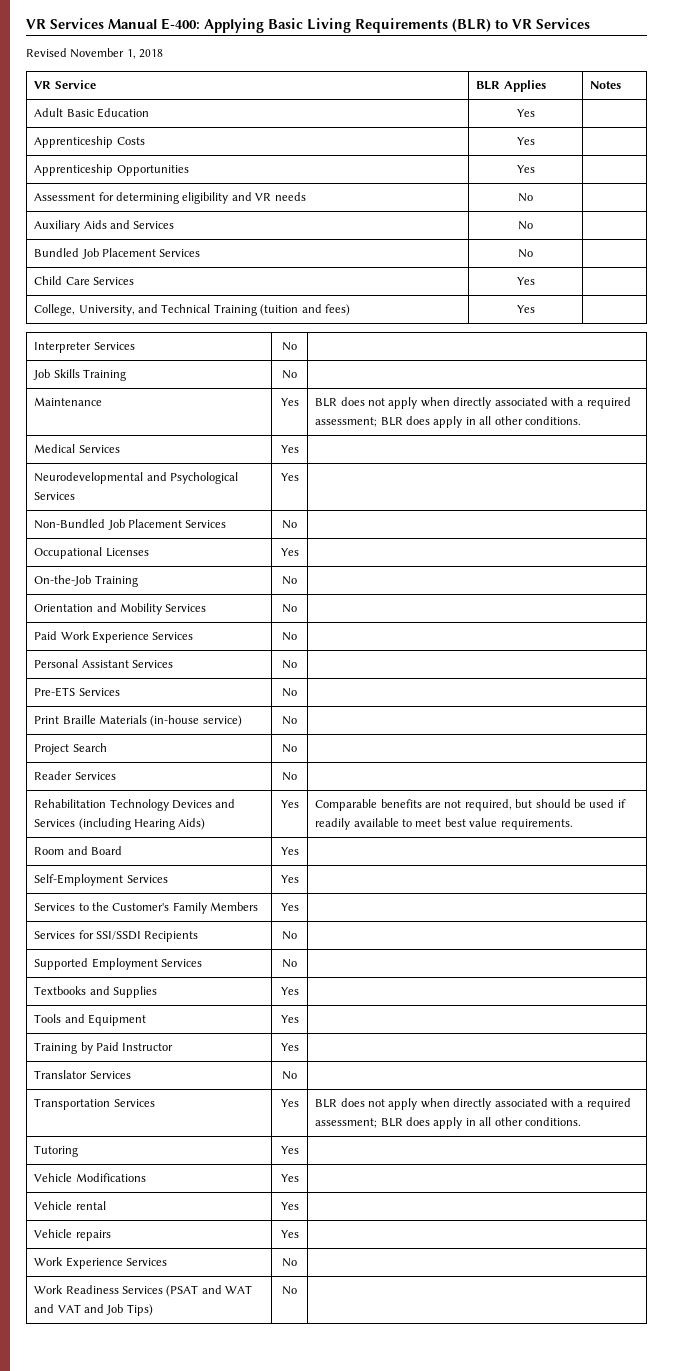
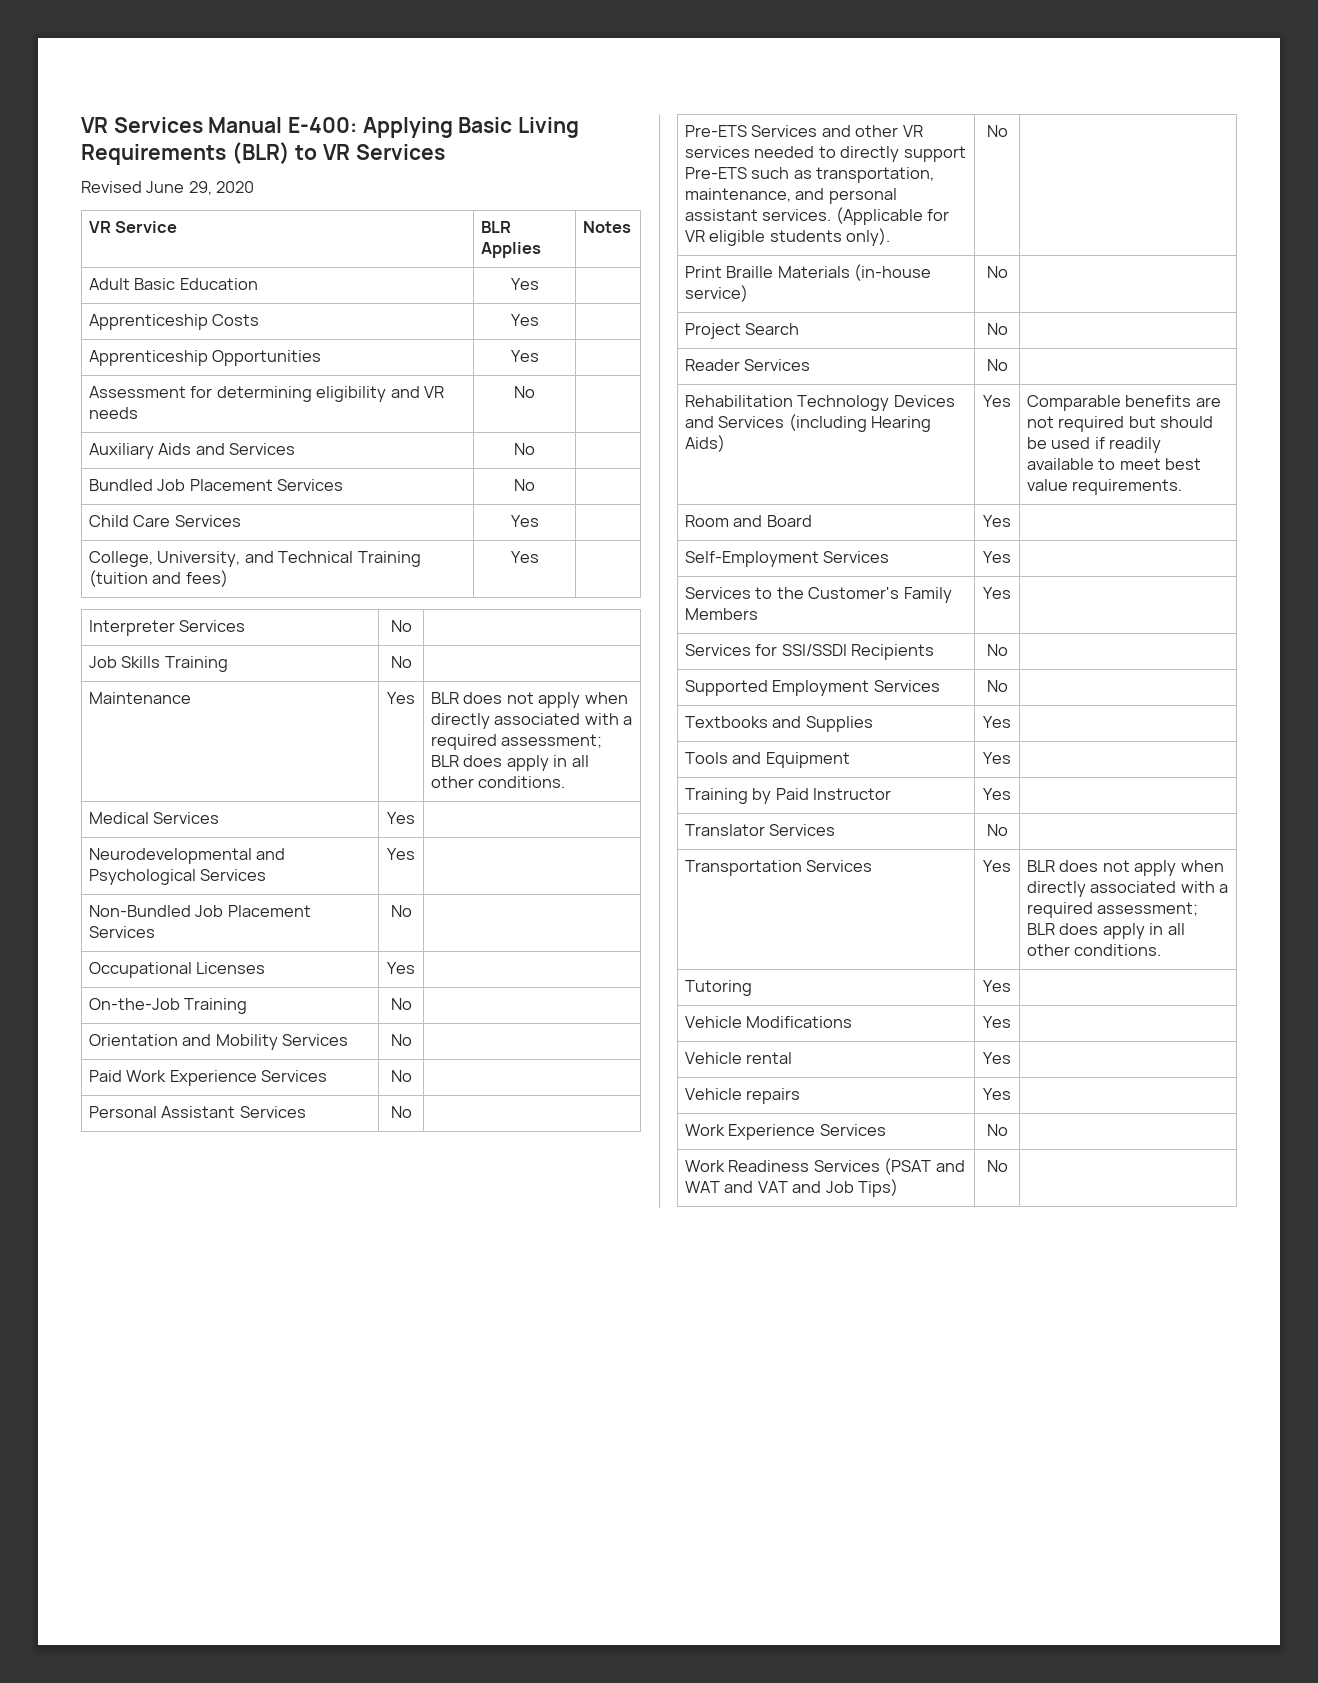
- Revised November 1, 2018
+ Revised June 29, 2020
- Pre-ETS Services | No |
+ Pre-ETS Services and other VR services needed to directly support Pre-ETS such as transportation, maintenance, and personal assistant services. (Applicable for VR eligible students only). | No |
- Rehabilitation Technology Devices and Services (including Hearing Aids) | Yes | Comparable benefits are not required, but should be used if readily available to meet best value requirements.
+ Rehabilitation Technology Devices and Services (including Hearing Aids) | Yes | Comparable benefits are not required but should be used if readily available to meet best value requirements.

